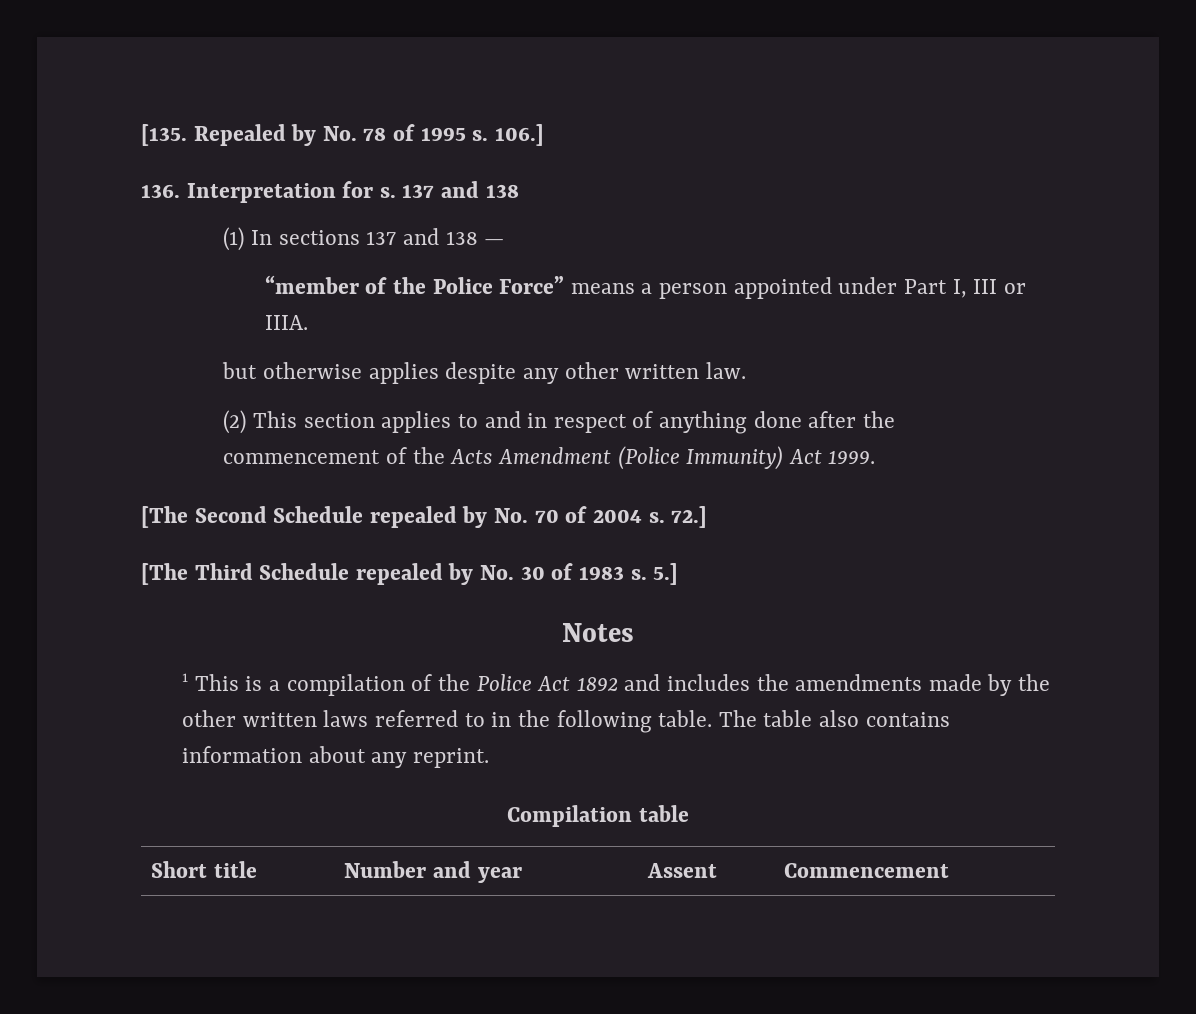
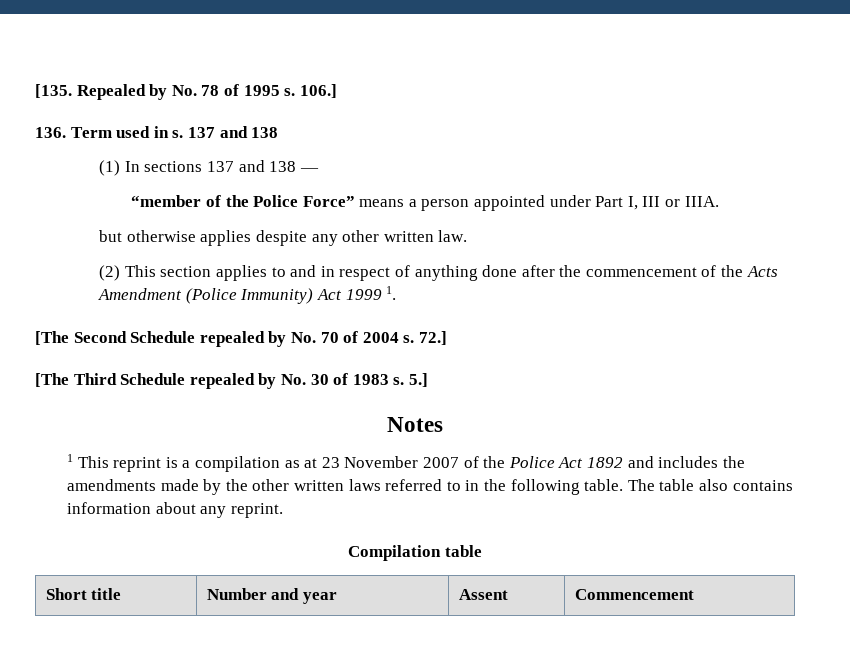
- 136. Interpretation for s.
+ 136. Term used in s.
- (2) This section applies to and in respect of anything done after the commencement of the Acts Amendment (Police Immunity) Act 1999.
+ (2) This section applies to and in respect of anything done after the commencement of the Acts Amendment (Police Immunity) Act 1999 1.
- 1 This is a compilation of the Police Act 1892 and includes the amendments made by the other written laws referred to in the following table.
+ 1 This reprint is a compilation as at 23 November 2007 of the Police Act 1892 and includes the amendments made by the other written laws referred to in the following table.

